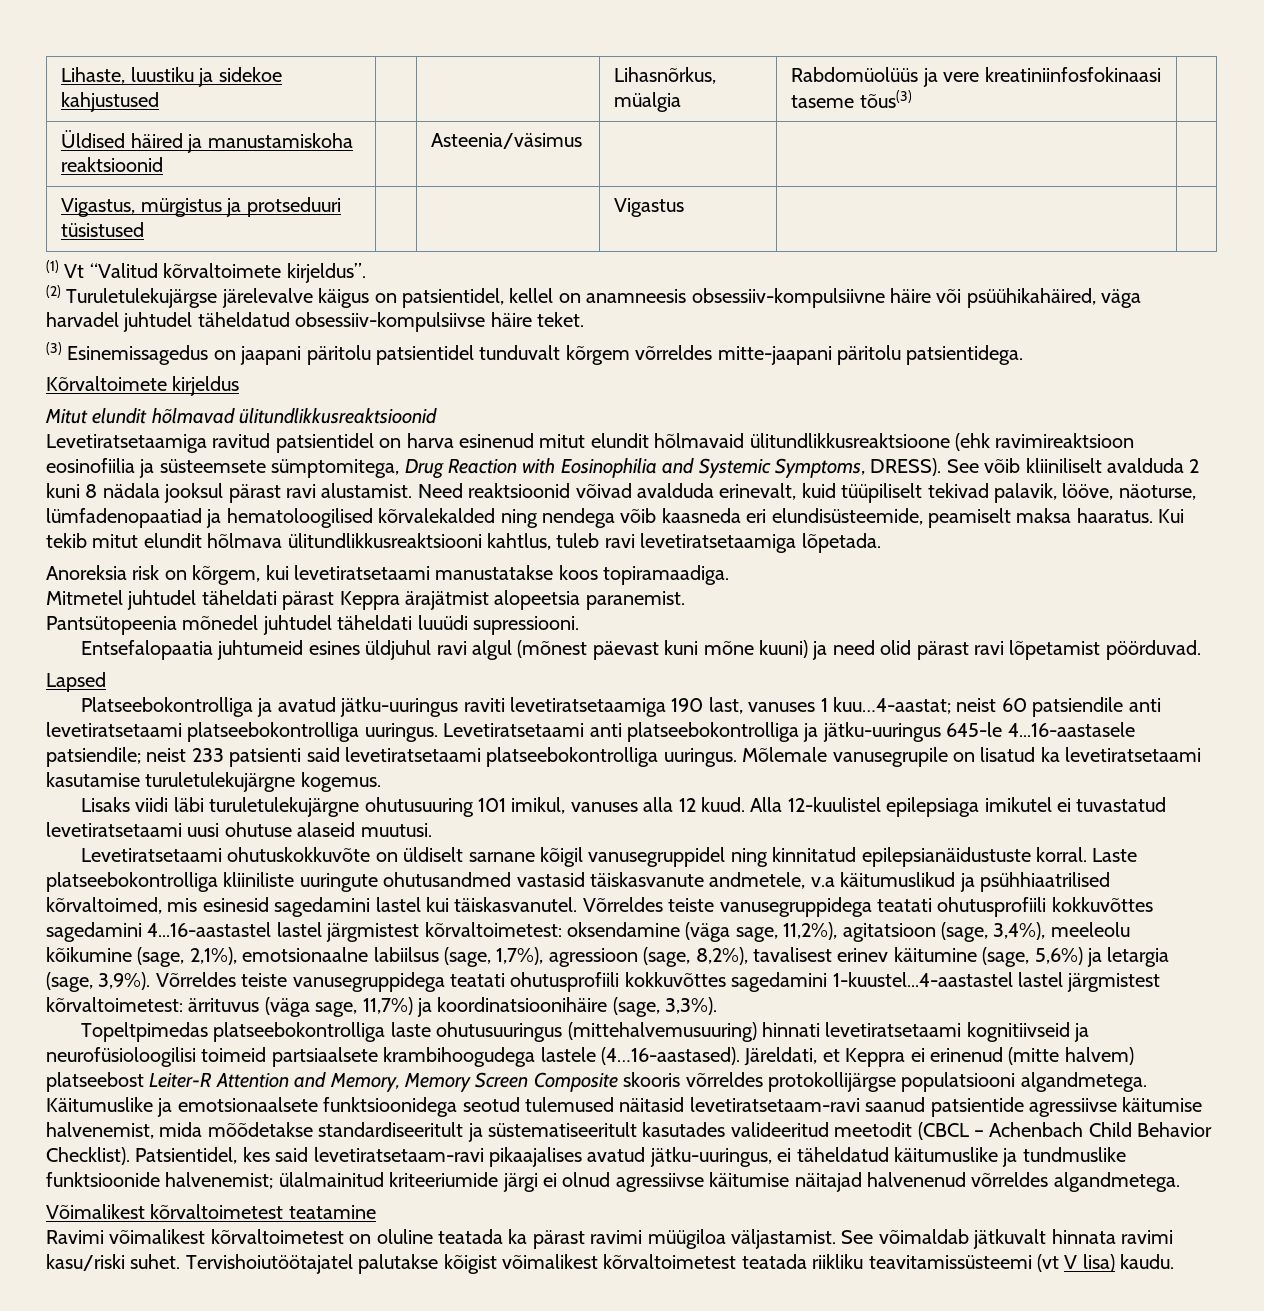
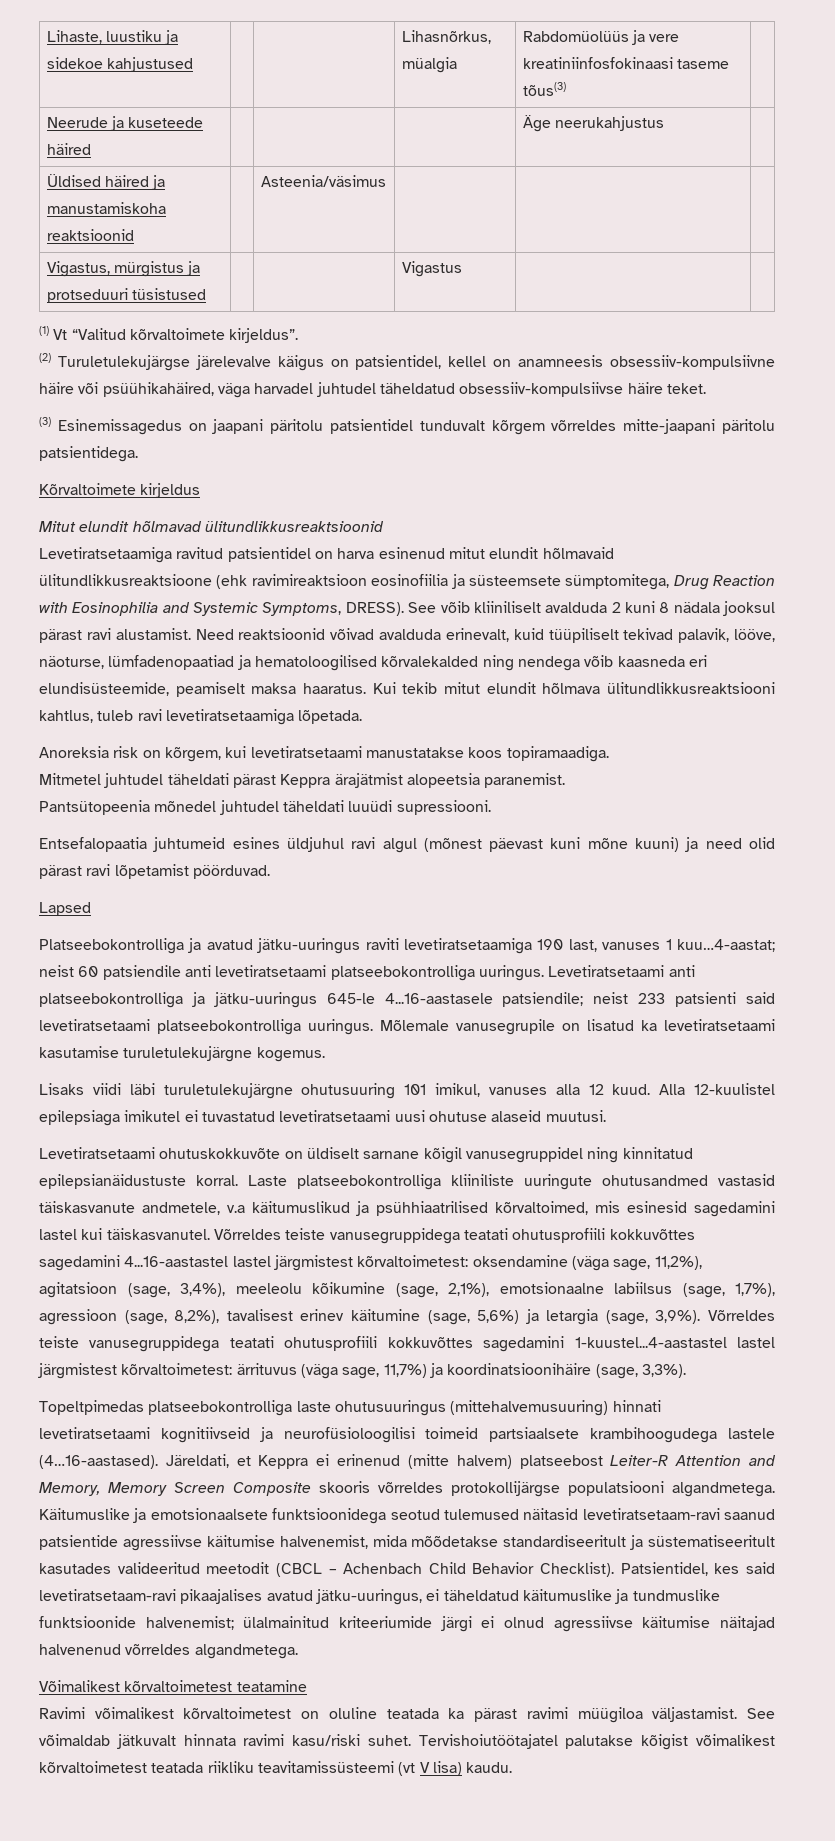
+ Neerude ja kuseteede häired | | | | Äge neerukahjustus |

